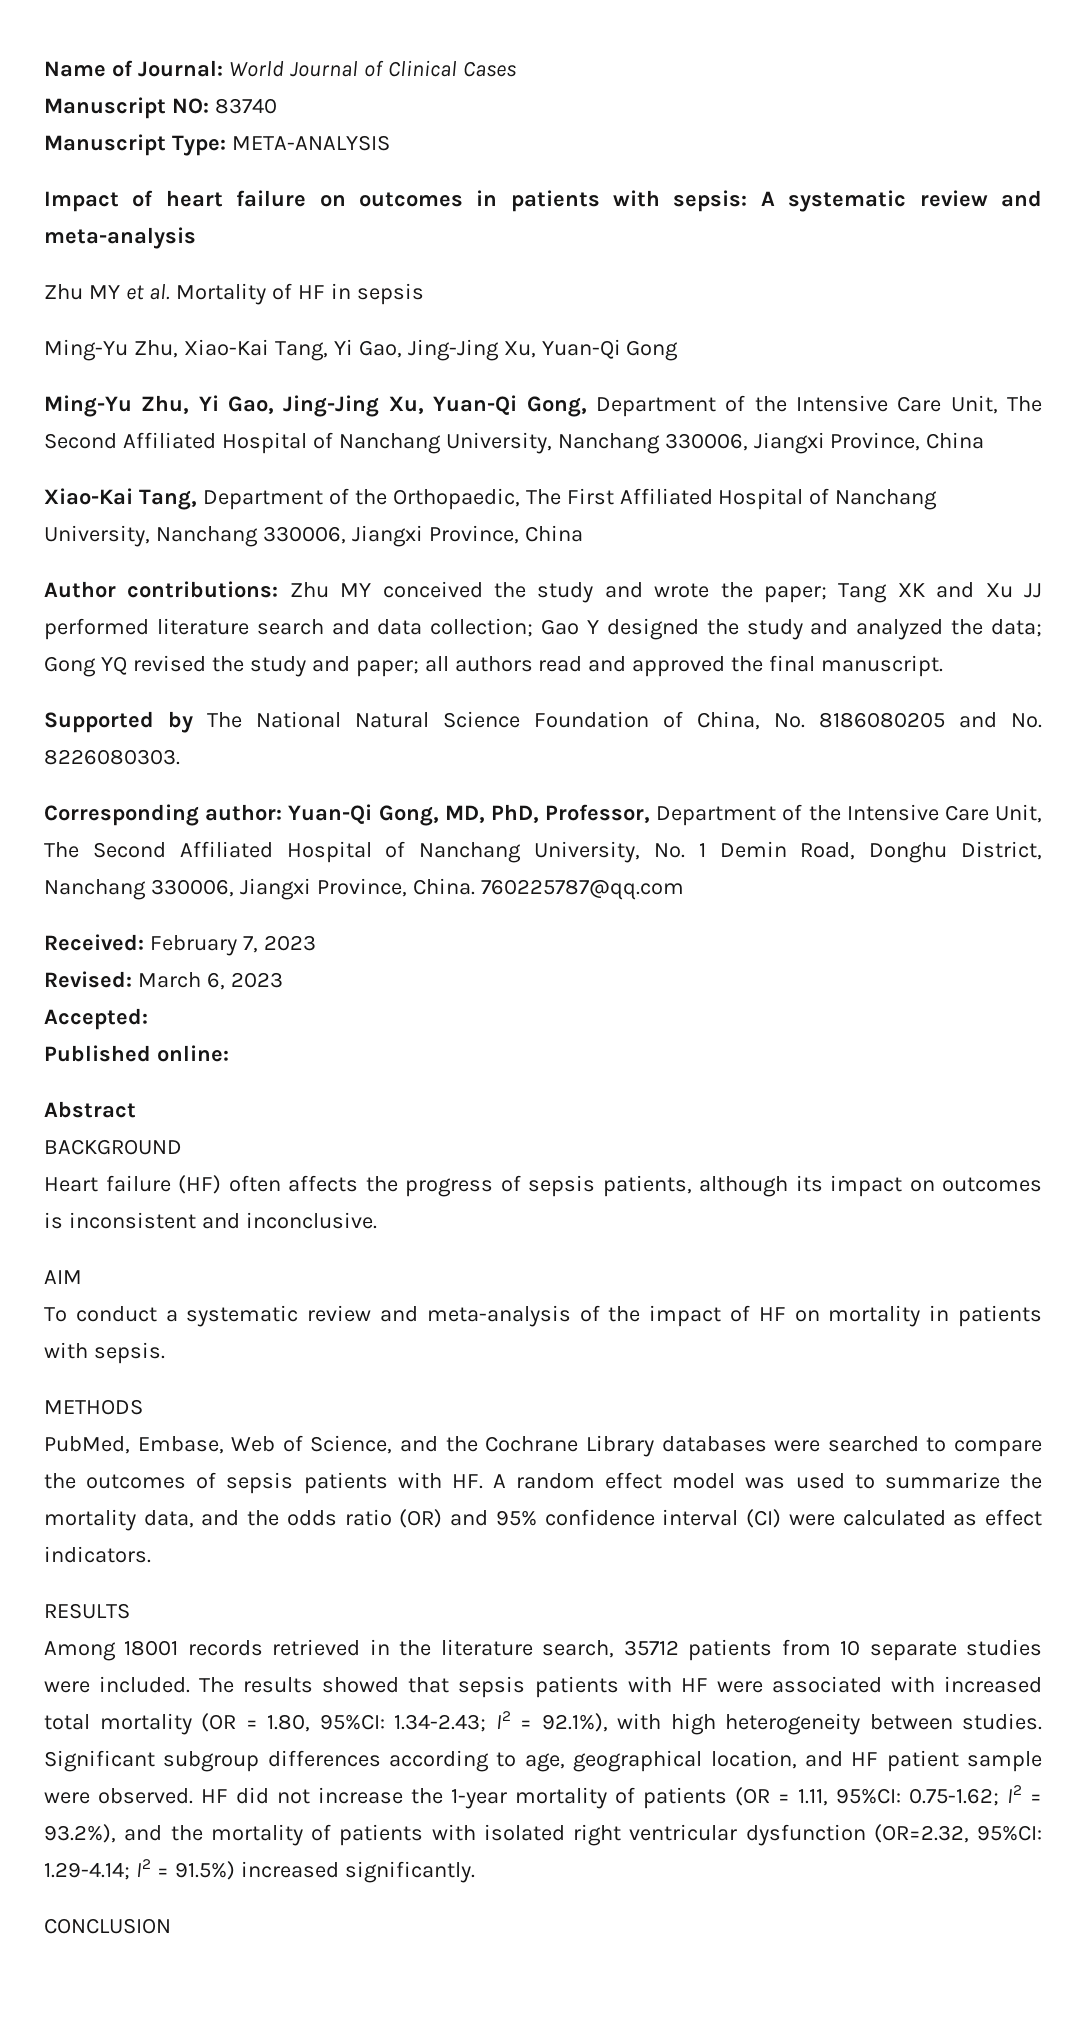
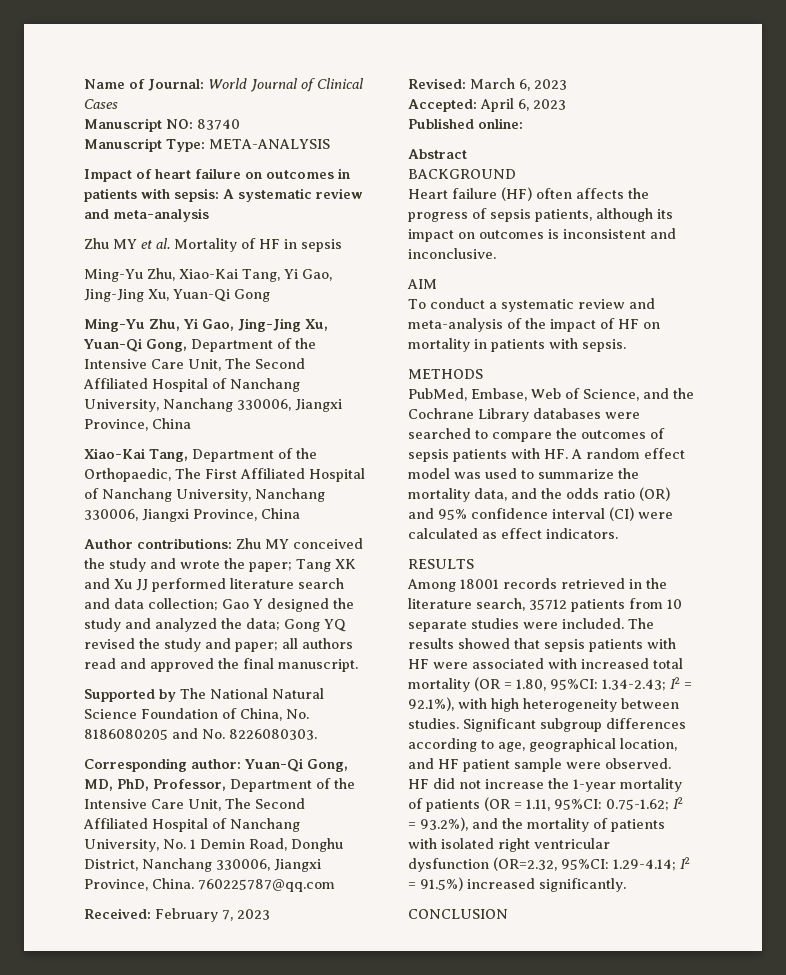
- Accepted:
+ Accepted: April 6, 2023

